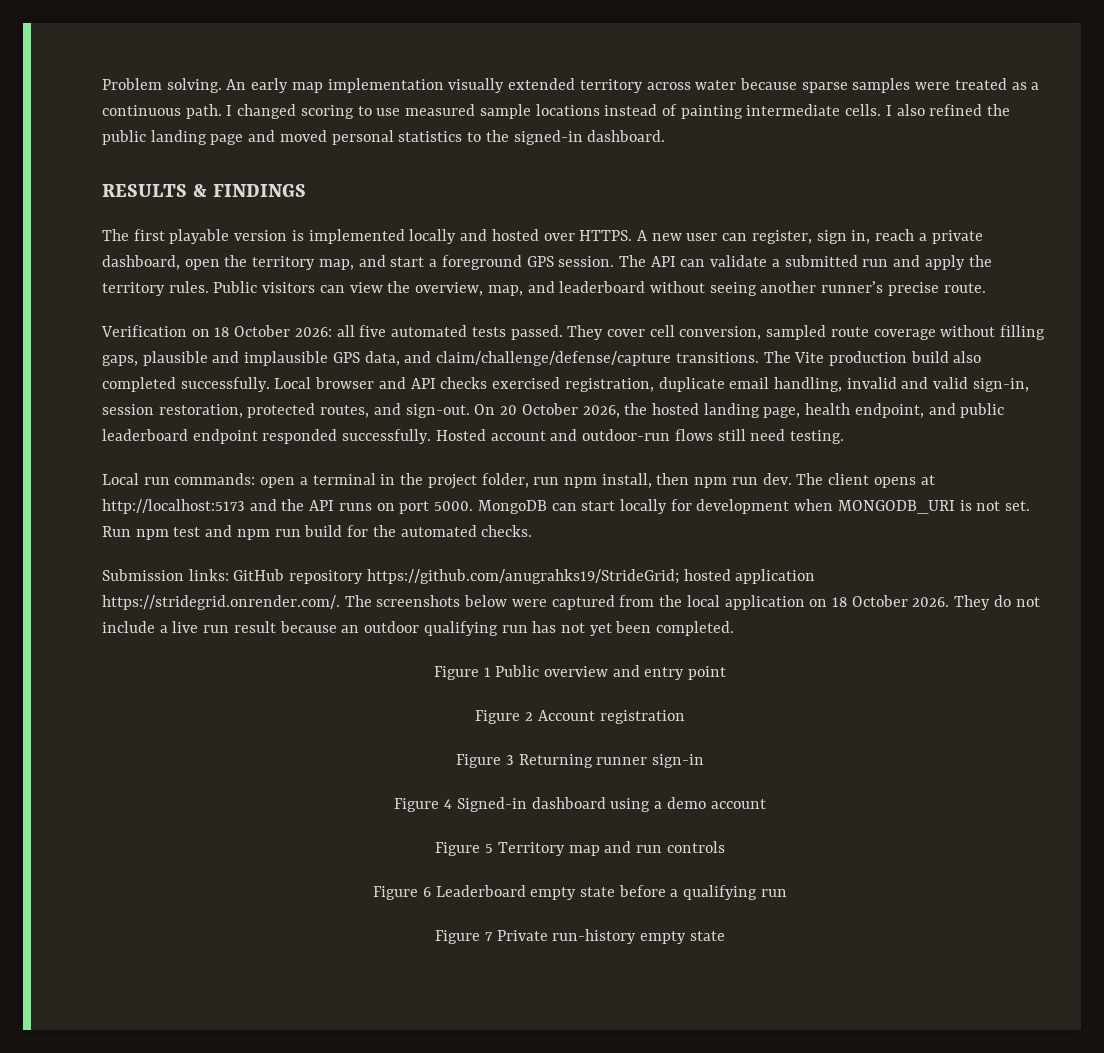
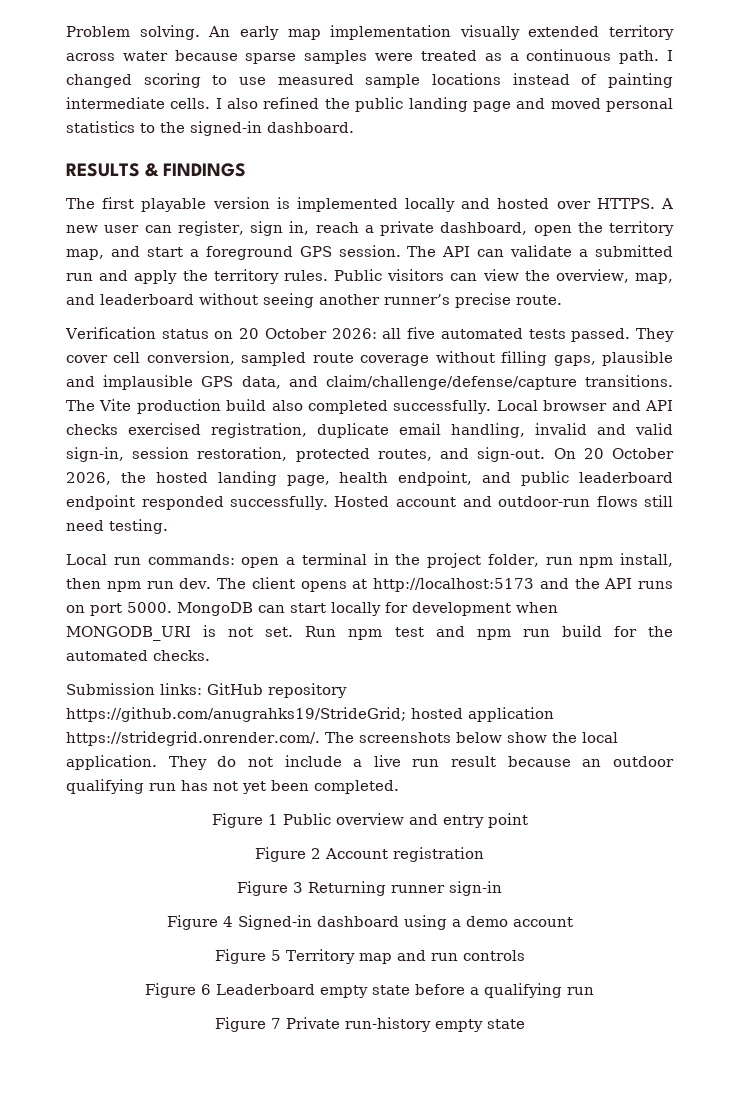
- Verification on 18 October 2026: all five automated tests passed.
+ Verification status on 20 October 2026: all five automated tests passed.
- Submission links: GitHub repository https://github.com/anugrahks19/StrideGrid; hosted application https://stridegrid.onrender.com/. The screenshots below were captured from the local application on 18 October 2026.
+ Submission links: GitHub repository https://github.com/anugrahks19/StrideGrid; hosted application https://stridegrid.onrender.com/. The screenshots below show the local application.

